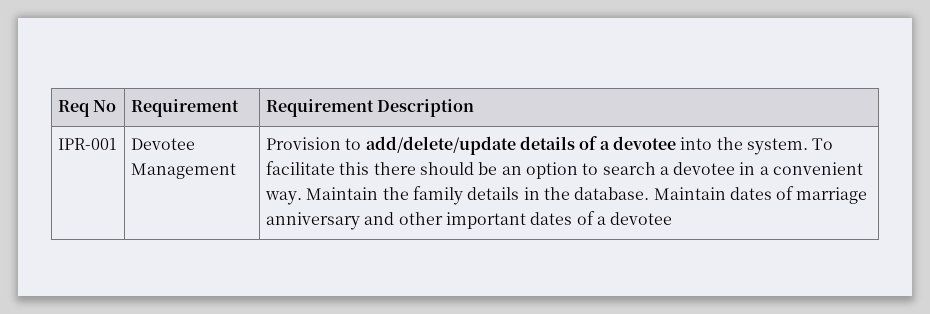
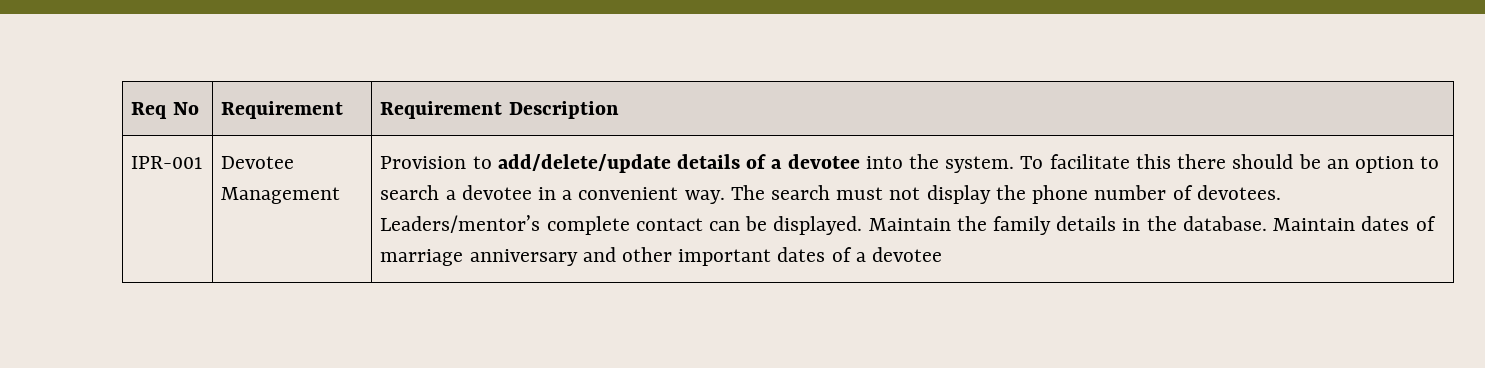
+ The search must not display the phone number of devotees. Leaders/mentor’s complete contact can be displayed.

